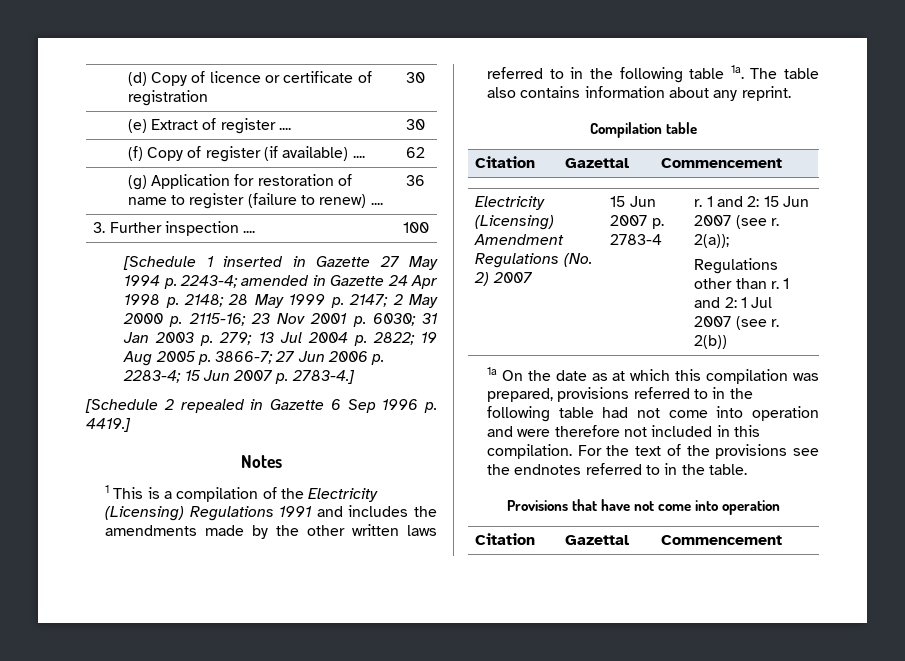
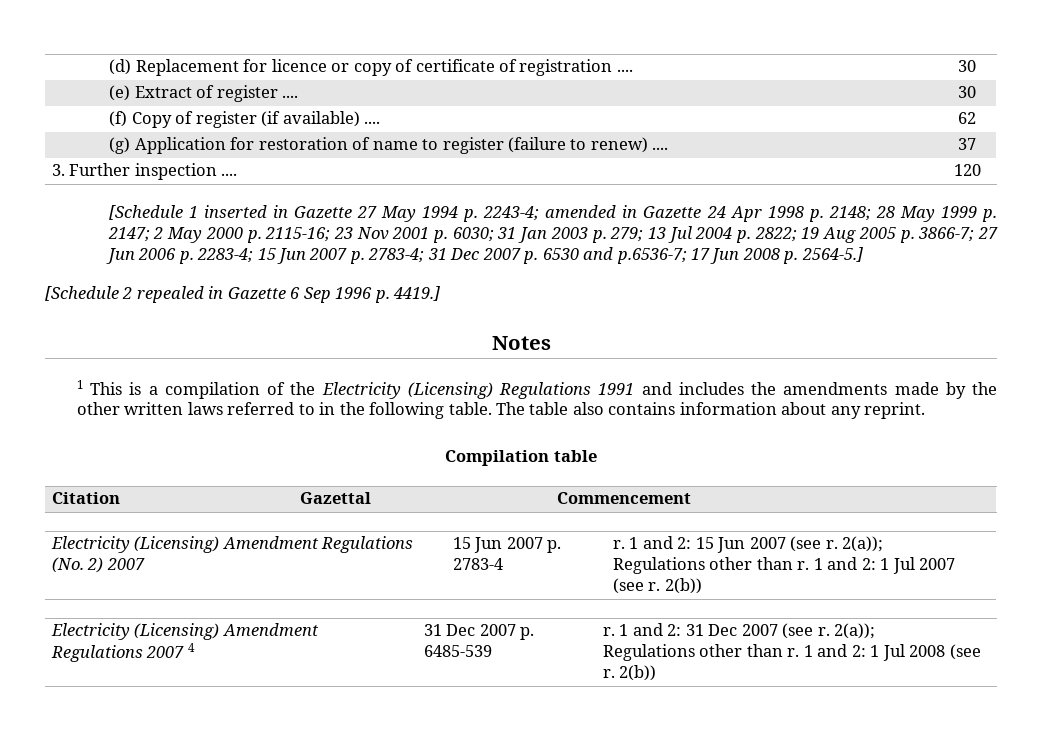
- (d) Copy of licence or certificate of registration | 30
+ (d) Replacement for licence or copy of certificate of registration .... | 30
- (g) Application for restoration of name to register (failure to renew) .... | 36
+ (g) Application for restoration of name to register (failure to renew) .... | 37
- 3. Further inspection .... | 100
+ 3. Further inspection .... | 120
- [Schedule 1 inserted in Gazette 27 May 1994 p. 2243-4; amended in Gazette 24 Apr 1998 p. 2148; 28 May 1999 p. 2147; 2 May 2000 p. 2115-16; 23 Nov 2001 p. 6030; 31 Jan 2003 p. 279; 13 Jul 2004 p. 2822; 19 Aug 2005 p. 3866-7; 27 Jun 2006 p. 2283-4; 15 Jun 2007 p. 2783-4.]
+ [Schedule 1 inserted in Gazette 27 May 1994 p. 2243-4; amended in Gazette 24 Apr 1998 p. 2148; 28 May 1999 p. 2147; 2 May 2000 p. 2115-16; 23 Nov 2001 p. 6030; 31 Jan 2003 p. 279; 13 Jul 2004 p. 2822; 19 Aug 2005 p. 3866-7; 27 Jun 2006 p. 2283-4; 15 Jun 2007 p. 2783-4; 31 Dec 2007 p. 6530 and p.6536-7; 17 Jun 2008 p. 2564-5.]
- 1 This is a compilation of the Electricity (Licensing) Regulations 1991 and includes the amendments made by the other written laws referred to in the following table 1a.
+ 1 This is a compilation of the Electricity (Licensing) Regulations 1991 and includes the amendments made by the other written laws referred to in the following table.
- 1a On the date as at which this compilation was prepared, provisions referred to in the following table had not come into operation and were therefore not included in this compilation. For the text of the provisions see the endnotes referred to in the table.
- Provisions that have not come into operation
- Citation | Gazettal | Commencement
+ Electricity (Licensing) Amendment Regulations 2007 4 | 31 Dec 2007 p. 6485-539 | r. 1 and 2: 31 Dec 2007 (see r. 2(a));
+ Regulations other than r. 1 and 2: 1 Jul 2008 (see r. 2(b))

